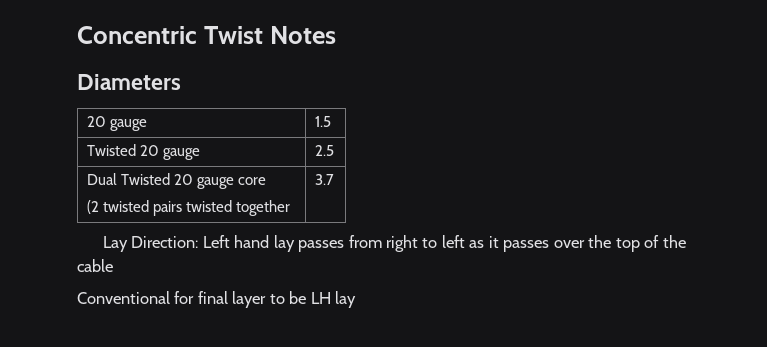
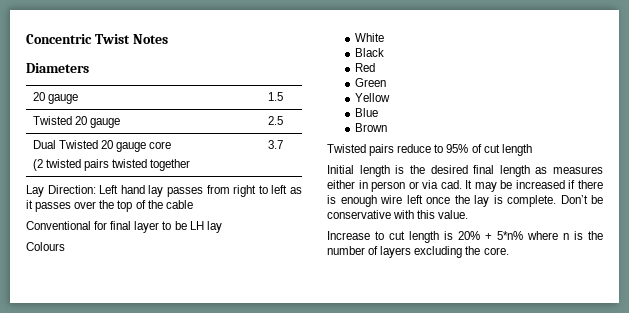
+ Colours
+ White
+ Black
+ Red
+ Green
+ Yellow
+ Blue
+ Brown
+ Twisted pairs reduce to 95% of cut length
+ Initial length is the desired final length as measures either in person or via cad. It may be increased if there is enough wire left once the lay is complete. Don’t be conservative with this value.
+ Increase to cut length is 20% + 5*n% where n is the number of layers excluding the core.

